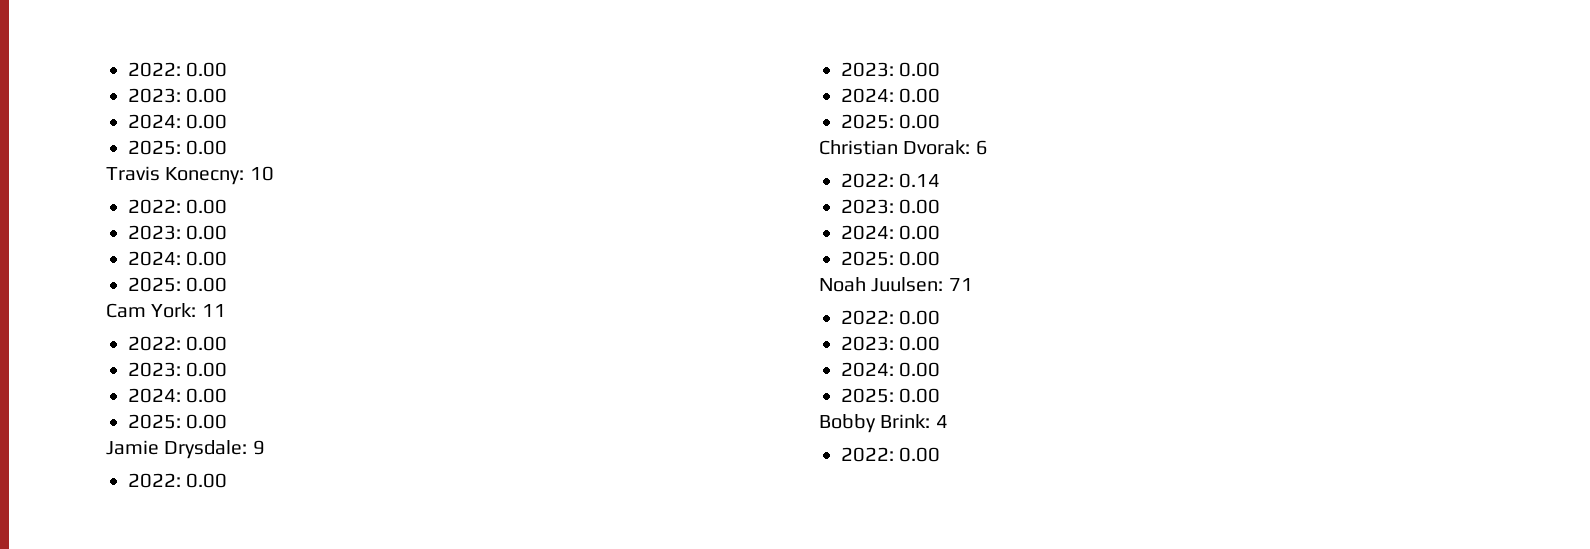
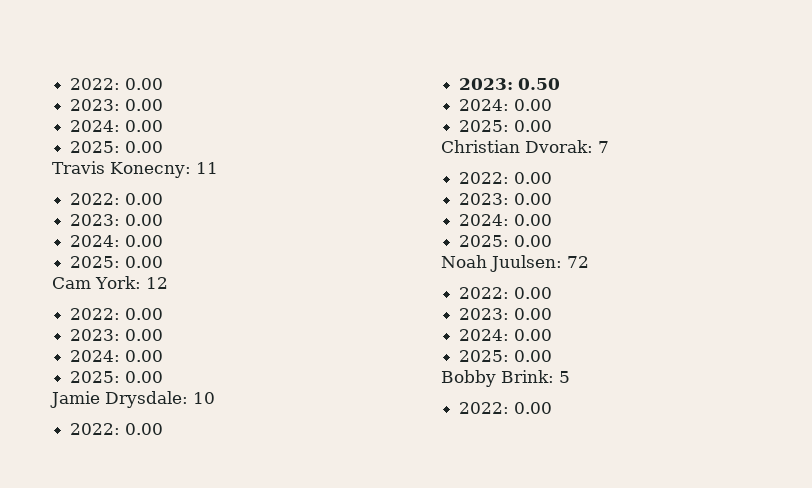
- Travis Konecny: 10
+ Travis Konecny: 11
- Cam York: 11
+ Cam York: 12
- Jamie Drysdale: 9
+ Jamie Drysdale: 10
  2022: 0.00
- 2023: 0.00
+ 2023: 0.50
  2024: 0.00
  2025: 0.00
- Christian Dvorak: 6
- 2022: 0.14
+ Christian Dvorak: 7
+ 2022: 0.00
- Noah Juulsen: 71
+ Noah Juulsen: 72
- Bobby Brink: 4
+ Bobby Brink: 5

